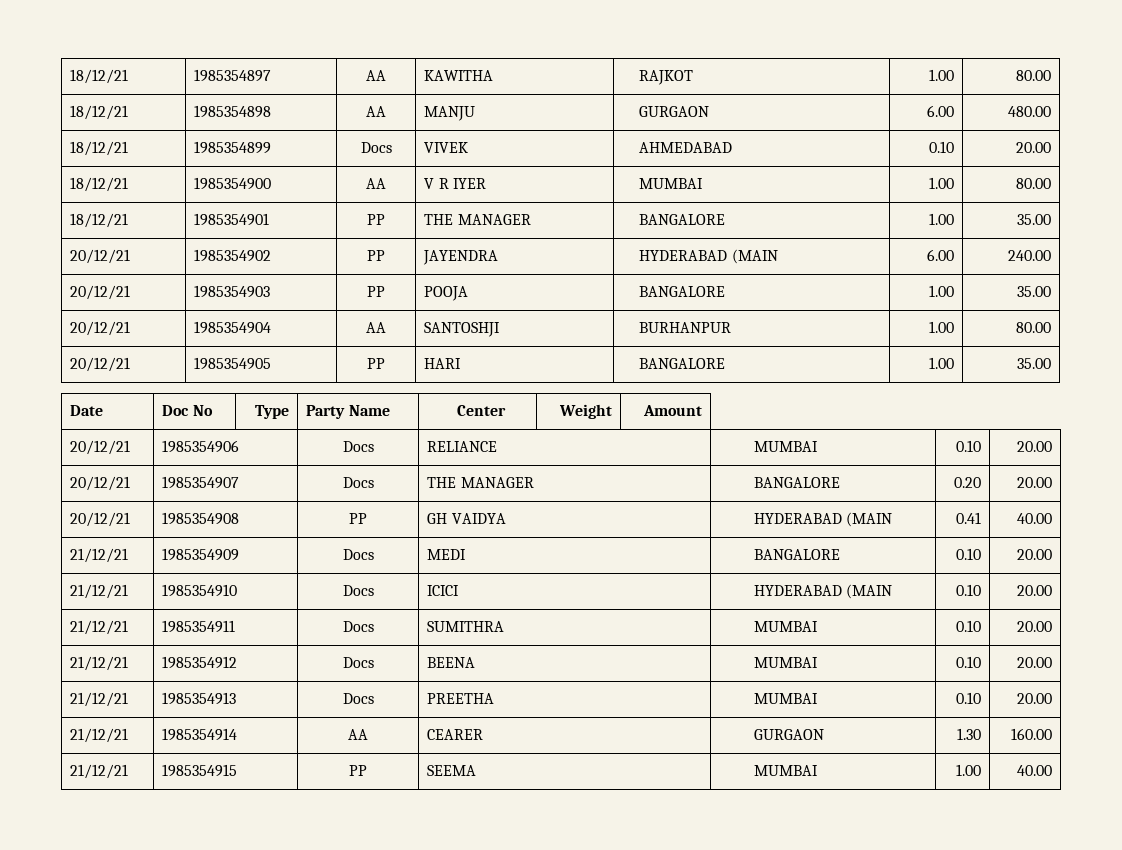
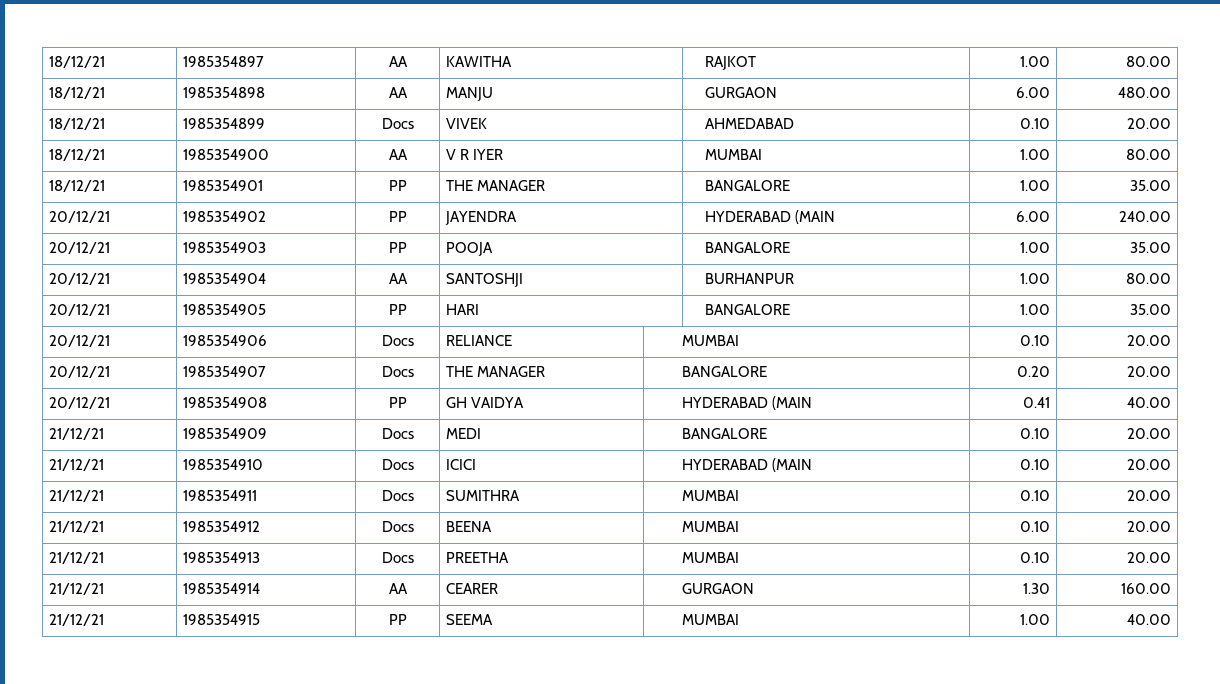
- Date | Doc No | Type | Party Name | Center | Weight | Amount

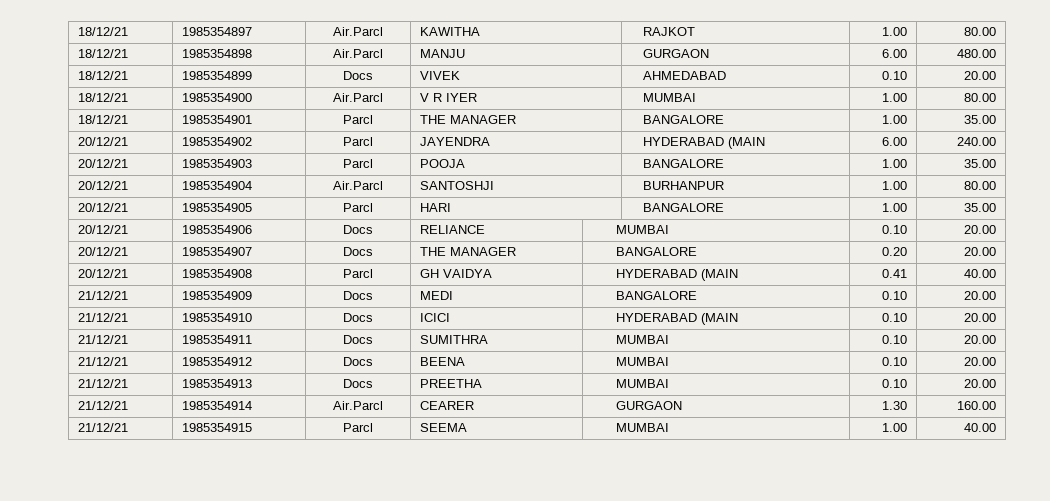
- 18/12/21 | 1985354897 | AA | KAWITHA | RAJKOT | 1.00 | 80.00
+ 18/12/21 | 1985354897 | Air.Parcl | KAWITHA | RAJKOT | 1.00 | 80.00
- 18/12/21 | 1985354898 | AA | MANJU | GURGAON | 6.00 | 480.00
+ 18/12/21 | 1985354898 | Air.Parcl | MANJU | GURGAON | 6.00 | 480.00
- 18/12/21 | 1985354900 | AA | V R IYER | MUMBAI | 1.00 | 80.00
+ 18/12/21 | 1985354900 | Air.Parcl | V R IYER | MUMBAI | 1.00 | 80.00
- 18/12/21 | 1985354901 | PP | THE MANAGER | BANGALORE | 1.00 | 35.00
+ 18/12/21 | 1985354901 | Parcl | THE MANAGER | BANGALORE | 1.00 | 35.00
- 20/12/21 | 1985354902 | PP | JAYENDRA | HYDERABAD (MAIN | 6.00 | 240.00
+ 20/12/21 | 1985354902 | Parcl | JAYENDRA | HYDERABAD (MAIN | 6.00 | 240.00
- 20/12/21 | 1985354903 | PP | POOJA | BANGALORE | 1.00 | 35.00
+ 20/12/21 | 1985354903 | Parcl | POOJA | BANGALORE | 1.00 | 35.00
- 20/12/21 | 1985354904 | AA | SANTOSHJI | BURHANPUR | 1.00 | 80.00
+ 20/12/21 | 1985354904 | Air.Parcl | SANTOSHJI | BURHANPUR | 1.00 | 80.00
- 20/12/21 | 1985354905 | PP | HARI | BANGALORE | 1.00 | 35.00
+ 20/12/21 | 1985354905 | Parcl | HARI | BANGALORE | 1.00 | 35.00
- 20/12/21 | 1985354908 | PP | GH VAIDYA | HYDERABAD (MAIN | 0.41 | 40.00
+ 20/12/21 | 1985354908 | Parcl | GH VAIDYA | HYDERABAD (MAIN | 0.41 | 40.00
- 21/12/21 | 1985354914 | AA | CEARER | GURGAON | 1.30 | 160.00
+ 21/12/21 | 1985354914 | Air.Parcl | CEARER | GURGAON | 1.30 | 160.00
- 21/12/21 | 1985354915 | PP | SEEMA | MUMBAI | 1.00 | 40.00
+ 21/12/21 | 1985354915 | Parcl | SEEMA | MUMBAI | 1.00 | 40.00

